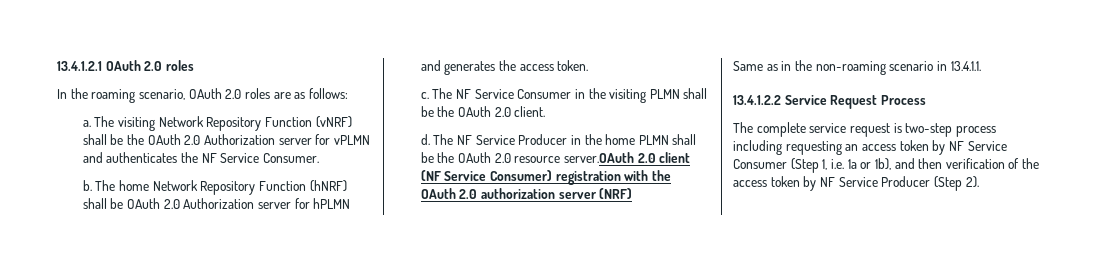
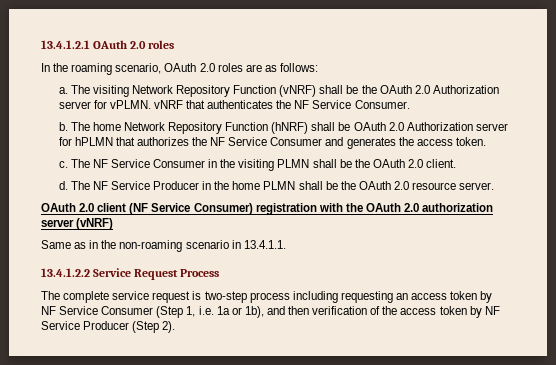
- The visiting Network Repository Function (vNRF) shall be the OAuth 2.0 Authorization server for vPLMN and authenticates the NF Service Consumer.
+ The visiting Network Repository Function (vNRF) shall be the OAuth 2.0 Authorization server for vPLMN. vNRF that authenticates the NF Service Consumer.
- The home Network Repository Function (hNRF) shall be OAuth 2.0 Authorization server for hPLMN and generates the access token.
+ The home Network Repository Function (hNRF) shall be OAuth 2.0 Authorization server for hPLMN that authorizes the NF Service Consumer and generates the access token.
- The NF Service Producer in the home PLMN shall be the OAuth 2.0 resource server.OAuth 2.0 client (NF Service Consumer) registration with the OAuth 2.0 authorization server (NRF)
+ The NF Service Producer in the home PLMN shall be the OAuth 2.0 resource server.
+ OAuth 2.0 client (NF Service Consumer) registration with the OAuth 2.0 authorization server (vNRF)

